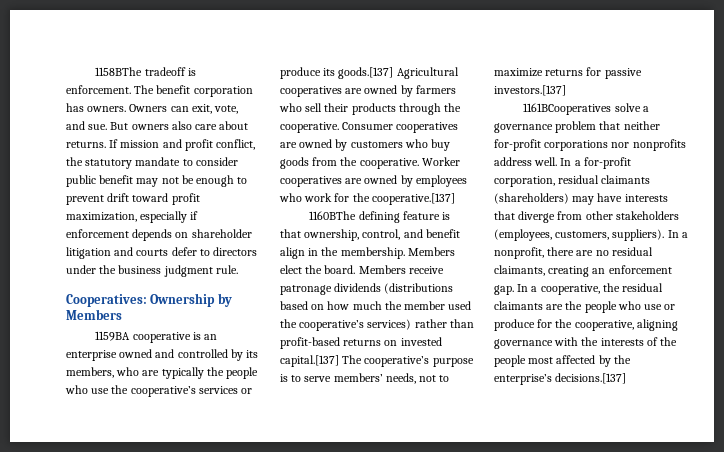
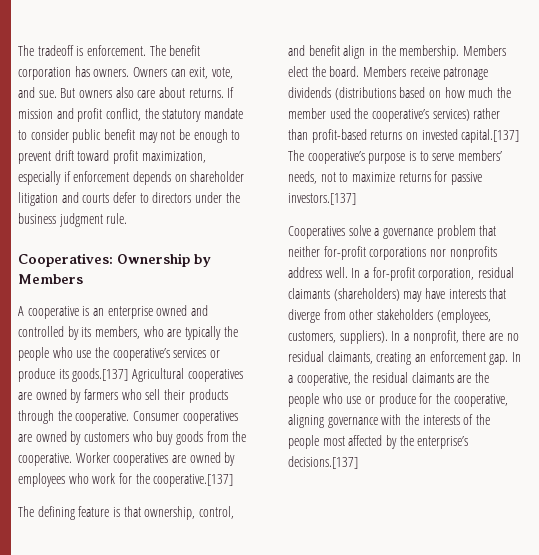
- 1158BThe tradeoff is enforcement.
+ The tradeoff is enforcement.
- 1159BA cooperative is an enterprise owned and controlled by its members, who are typically the people who use the cooperative’s services or produce its goods.[137] Agricultural cooperatives are owned by farmers who sell their products through the cooperative.
+ A cooperative is an enterprise owned and controlled by its members, who are typically the people who use the cooperative’s services or produce its goods.[137] Agricultural cooperatives are owned by farmers who sell their products through the cooperative.
- 1160BThe defining feature is that ownership, control, and benefit align in the membership.
+ The defining feature is that ownership, control, and benefit align in the membership.
- 1161BCooperatives solve a governance problem that neither for-profit corporations nor nonprofits address well.
+ Cooperatives solve a governance problem that neither for-profit corporations nor nonprofits address well.

